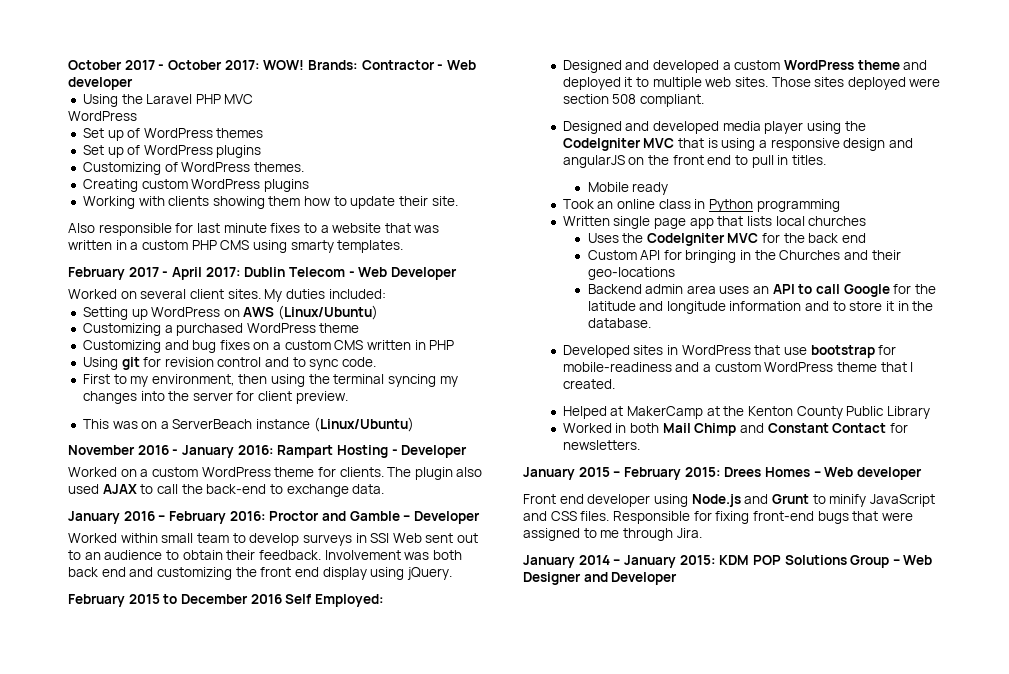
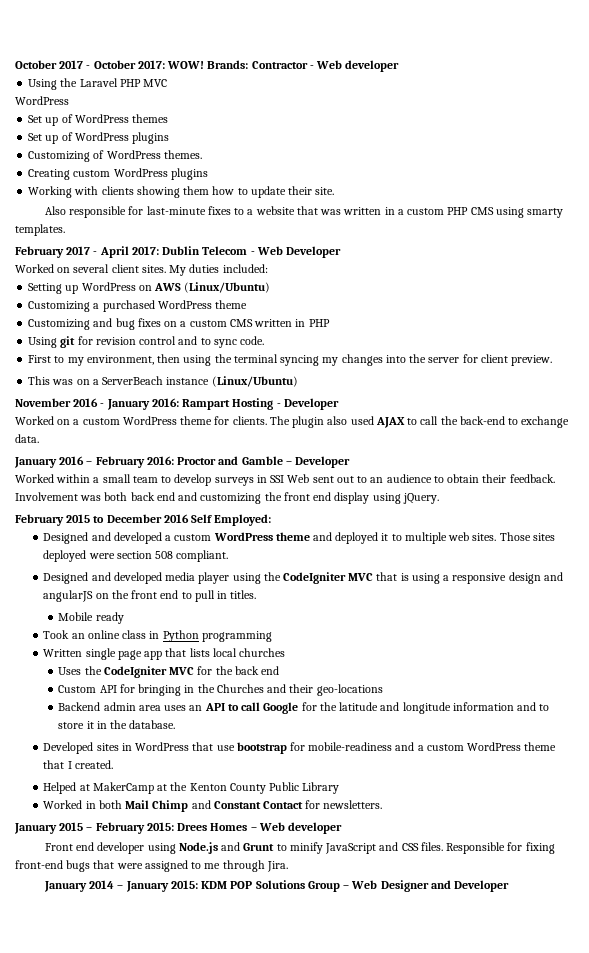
- Also responsible for last minute fixes to a website that was written in a custom PHP CMS using smarty templates.
+ Also responsible for last-minute fixes to a website that was written in a custom PHP CMS using smarty templates.
- Worked within small team to develop surveys in SSI Web sent out to an audience to obtain their feedback.
+ Worked within a small team to develop surveys in SSI Web sent out to an audience to obtain their feedback.

